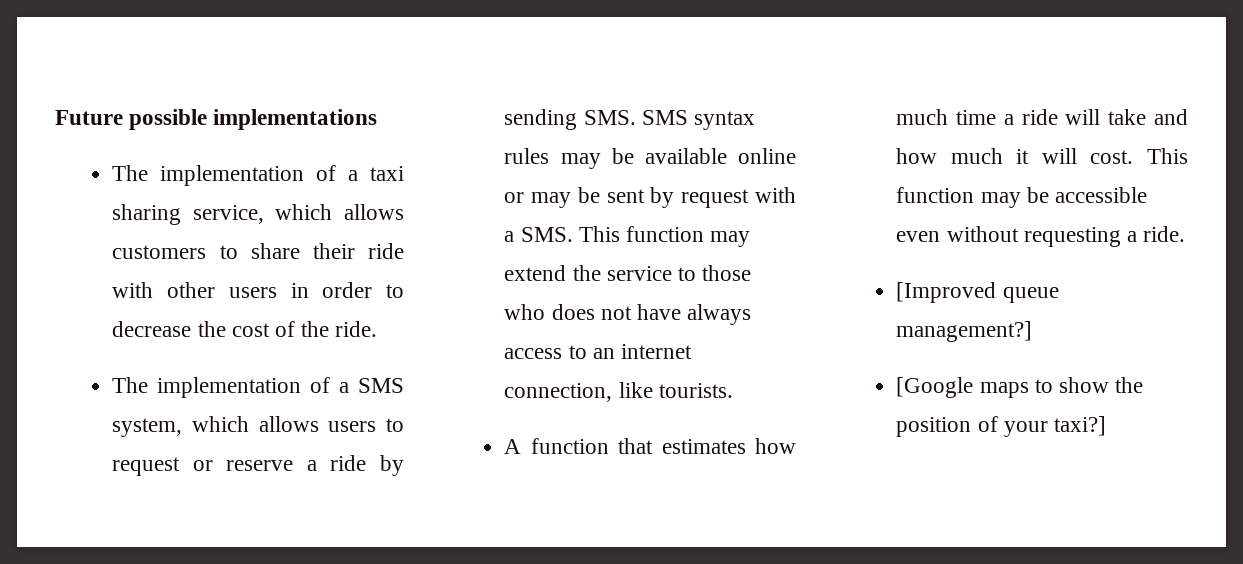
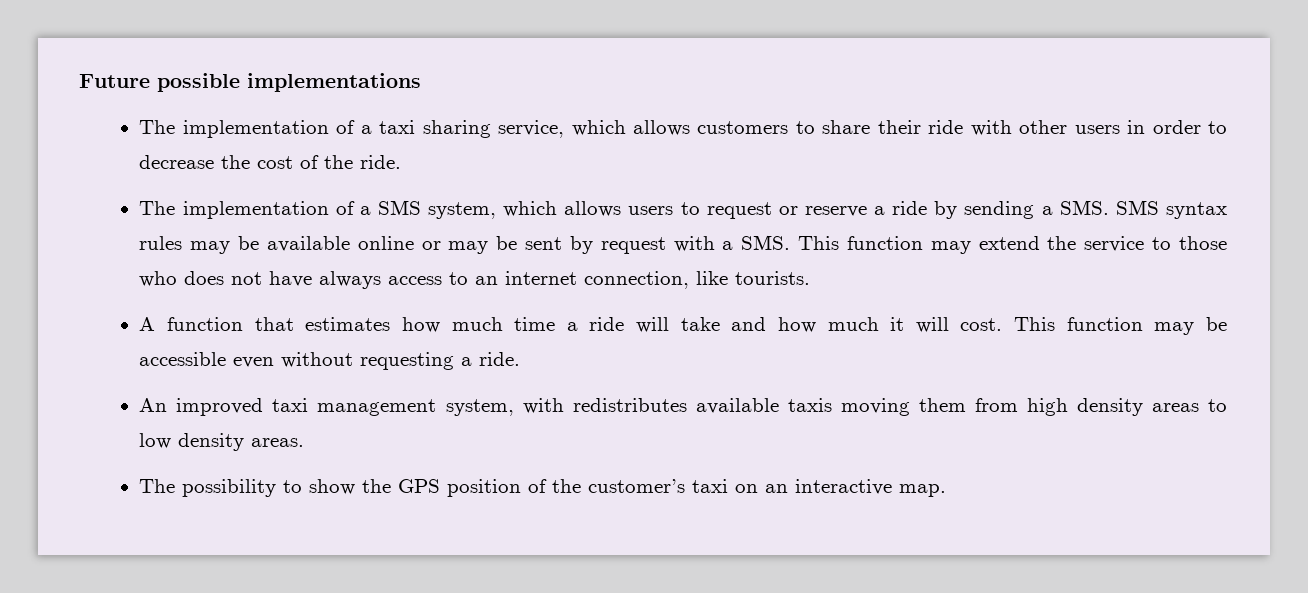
- The implementation of a SMS system, which allows users to request or reserve a ride by sending SMS. SMS syntax rules may be available online or may be sent by request with a SMS. This function may extend the service to those who does not have always access to an internet connection, like tourists.
+ The implementation of a SMS system, which allows users to request or reserve a ride by sending a SMS. SMS syntax rules may be available online or may be sent by request with a SMS. This function may extend the service to those who does not have always access to an internet connection, like tourists.
- [Improved queue management?]
- [Google maps to show the position of your taxi?]
+ An improved taxi management system, with redistributes available taxis moving them from high density areas to low density areas.
+ The possibility to show the GPS position of the customer’s taxi on an interactive map.

